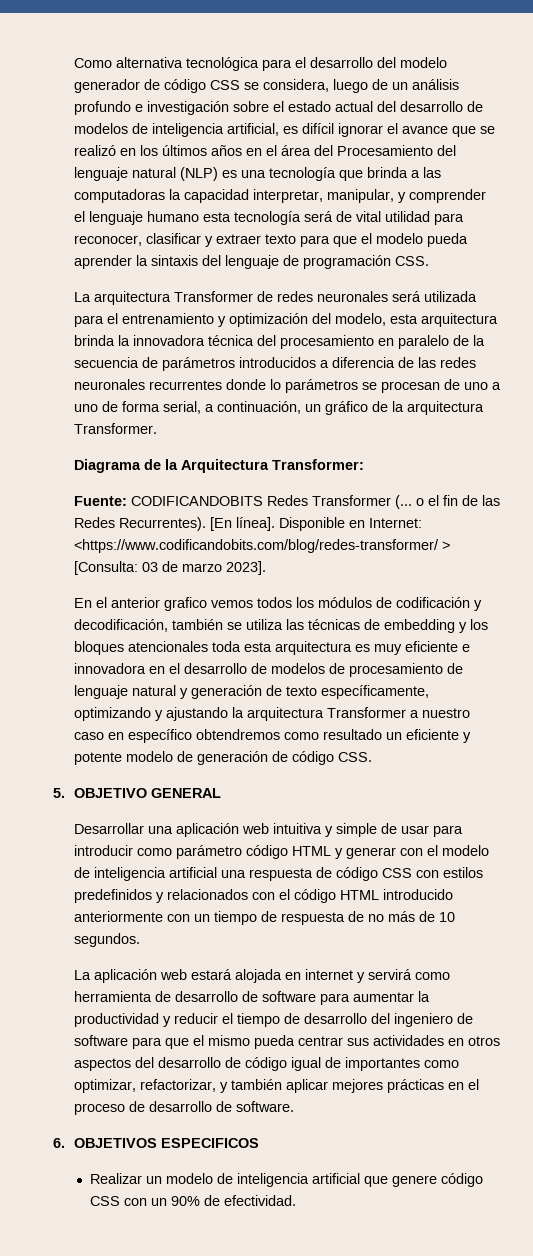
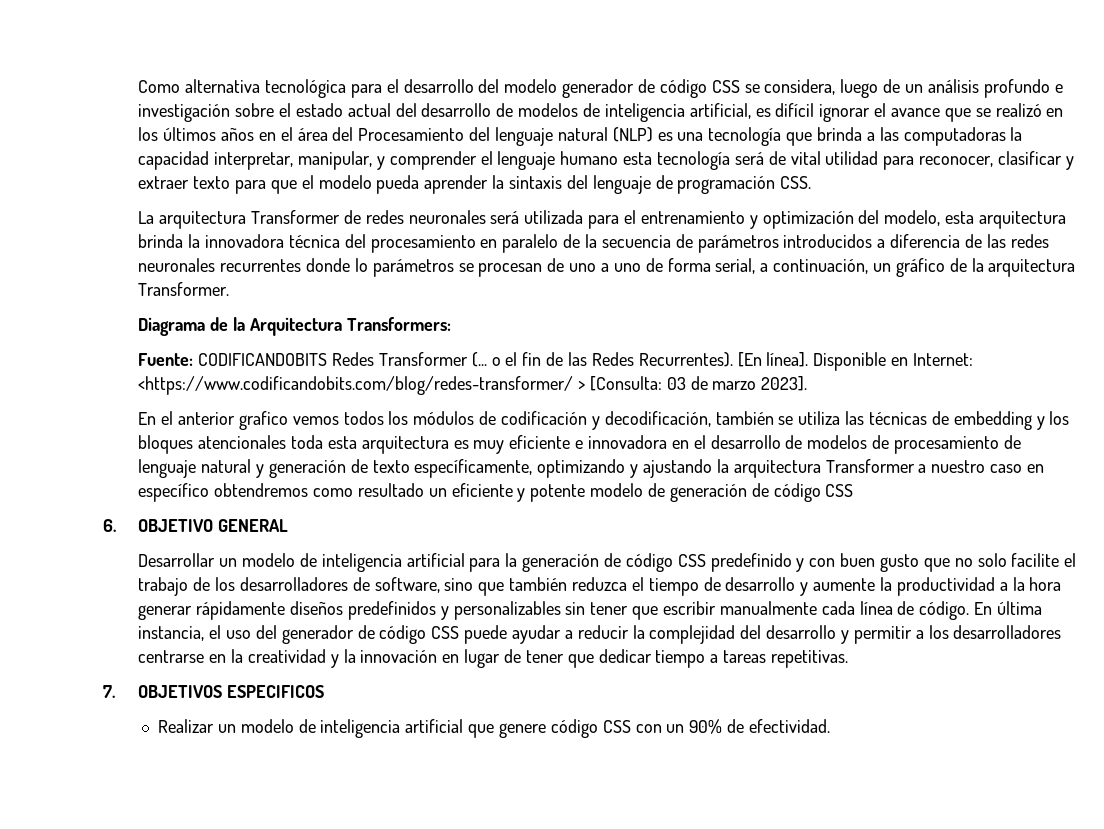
- Diagrama de la Arquitectura Transformer:
+ Diagrama de la Arquitectura Transformers:
- En el anterior grafico vemos todos los módulos de codificación y decodificación, también se utiliza las técnicas de embedding y los bloques atencionales toda esta arquitectura es muy eficiente e innovadora en el desarrollo de modelos de procesamiento de lenguaje natural y generación de texto específicamente, optimizando y ajustando la arquitectura Transformer a nuestro caso en específico obtendremos como resultado un eficiente y potente modelo de generación de código CSS.
- 5. OBJETIVO GENERAL
+ En el anterior grafico vemos todos los módulos de codificación y decodificación, también se utiliza las técnicas de embedding y los bloques atencionales toda esta arquitectura es muy eficiente e innovadora en el desarrollo de modelos de procesamiento de lenguaje natural y generación de texto específicamente, optimizando y ajustando la arquitectura Transformer a nuestro caso en específico obtendremos como resultado un eficiente y potente modelo de generación de código CSS
+ 6. OBJETIVO GENERAL
- Desarrollar una aplicación web intuitiva y simple de usar para introducir como parámetro código HTML y generar con el modelo de inteligencia artificial una respuesta de código CSS con estilos predefinidos y relacionados con el código HTML introducido anteriormente con un tiempo de respuesta de no más de 10 segundos.
- La aplicación web estará alojada en internet y servirá como herramienta de desarrollo de software para aumentar la productividad y reducir el tiempo de desarrollo del ingeniero de software para que el mismo pueda centrar sus actividades en otros aspectos del desarrollo de código igual de importantes como optimizar, refactorizar, y también aplicar mejores prácticas en el proceso de desarrollo de software.
- 6. OBJETIVOS ESPECIFICOS
+ Desarrollar un modelo de inteligencia artificial para la generación de código CSS predefinido y con buen gusto que no solo facilite el trabajo de los desarrolladores de software, sino que también reduzca el tiempo de desarrollo y aumente la productividad a la hora generar rápidamente diseños predefinidos y personalizables sin tener que escribir manualmente cada línea de código. En última instancia, el uso del generador de código CSS puede ayudar a reducir la complejidad del desarrollo y permitir a los desarrolladores centrarse en la creatividad y la innovación en lugar de tener que dedicar tiempo a tareas repetitivas.
+ 7. OBJETIVOS ESPECIFICOS

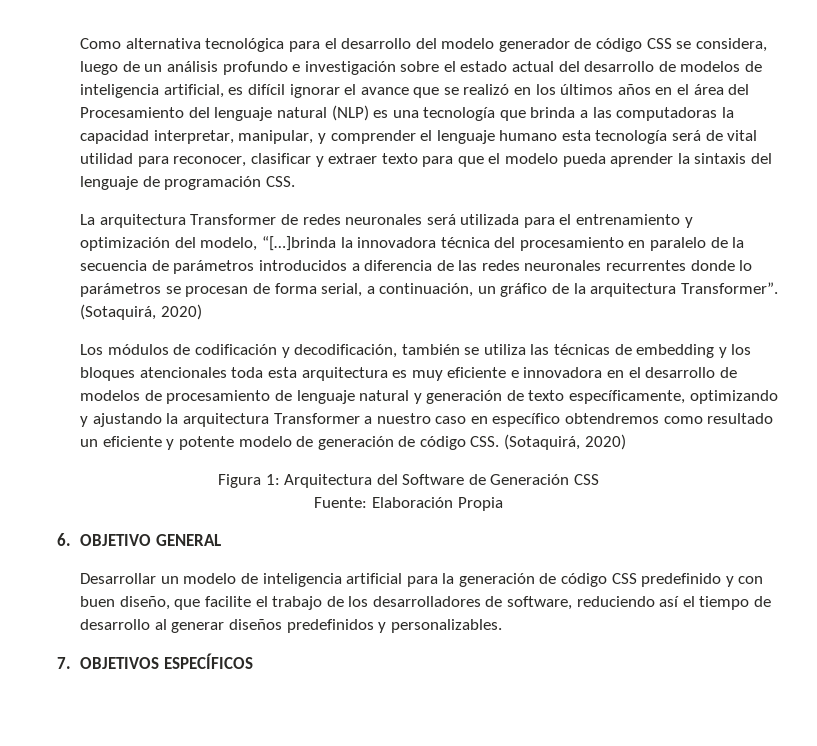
- La arquitectura Transformer de redes neuronales será utilizada para el entrenamiento y optimización del modelo, esta arquitectura brinda la innovadora técnica del procesamiento en paralelo de la secuencia de parámetros introducidos a diferencia de las redes neuronales recurrentes donde lo parámetros se procesan de uno a uno de forma serial, a continuación, un gráfico de la arquitectura Transformer.
- Diagrama de la Arquitectura Transformers:
- Fuente: CODIFICANDOBITS Redes Transformer (... o el fin de las Redes Recurrentes). [En línea]. Disponible en Internet: <https://www.codificandobits.com/blog/redes-transformer/ > [Consulta: 03 de marzo 2023].
- En el anterior grafico vemos todos los módulos de codificación y decodificación, también se utiliza las técnicas de embedding y los bloques atencionales toda esta arquitectura es muy eficiente e innovadora en el desarrollo de modelos de procesamiento de lenguaje natural y generación de texto específicamente, optimizando y ajustando la arquitectura Transformer a nuestro caso en específico obtendremos como resultado un eficiente y potente modelo de generación de código CSS
+ La arquitectura Transformer de redes neuronales será utilizada para el entrenamiento y optimización del modelo, “[…]brinda la innovadora técnica del procesamiento en paralelo de la secuencia de parámetros introducidos a diferencia de las redes neuronales recurrentes donde lo parámetros se procesan de forma serial, a continuación, un gráfico de la arquitectura Transformer”. (Sotaquirá, 2020)
+ Los módulos de codificación y decodificación, también se utiliza las técnicas de embedding y los bloques atencionales toda esta arquitectura es muy eficiente e innovadora en el desarrollo de modelos de procesamiento de lenguaje natural y generación de texto específicamente, optimizando y ajustando la arquitectura Transformer a nuestro caso en específico obtendremos como resultado un eficiente y potente modelo de generación de código CSS. (Sotaquirá, 2020)
+ Figura 1: Arquitectura del Software de Generación CSS
+ Fuente: Elaboración Propia
- Desarrollar un modelo de inteligencia artificial para la generación de código CSS predefinido y con buen gusto que no solo facilite el trabajo de los desarrolladores de software, sino que también reduzca el tiempo de desarrollo y aumente la productividad a la hora generar rápidamente diseños predefinidos y personalizables sin tener que escribir manualmente cada línea de código. En última instancia, el uso del generador de código CSS puede ayudar a reducir la complejidad del desarrollo y permitir a los desarrolladores centrarse en la creatividad y la innovación en lugar de tener que dedicar tiempo a tareas repetitivas.
- 7. OBJETIVOS ESPECIFICOS
- Realizar un modelo de inteligencia artificial que genere código CSS con un 90% de efectividad.
+ Desarrollar un modelo de inteligencia artificial para la generación de código CSS predefinido y con buen diseño, que facilite el trabajo de los desarrolladores de software, reduciendo así el tiempo de desarrollo al generar diseños predefinidos y personalizables.
+ 7. OBJETIVOS ESPECÍFICOS

